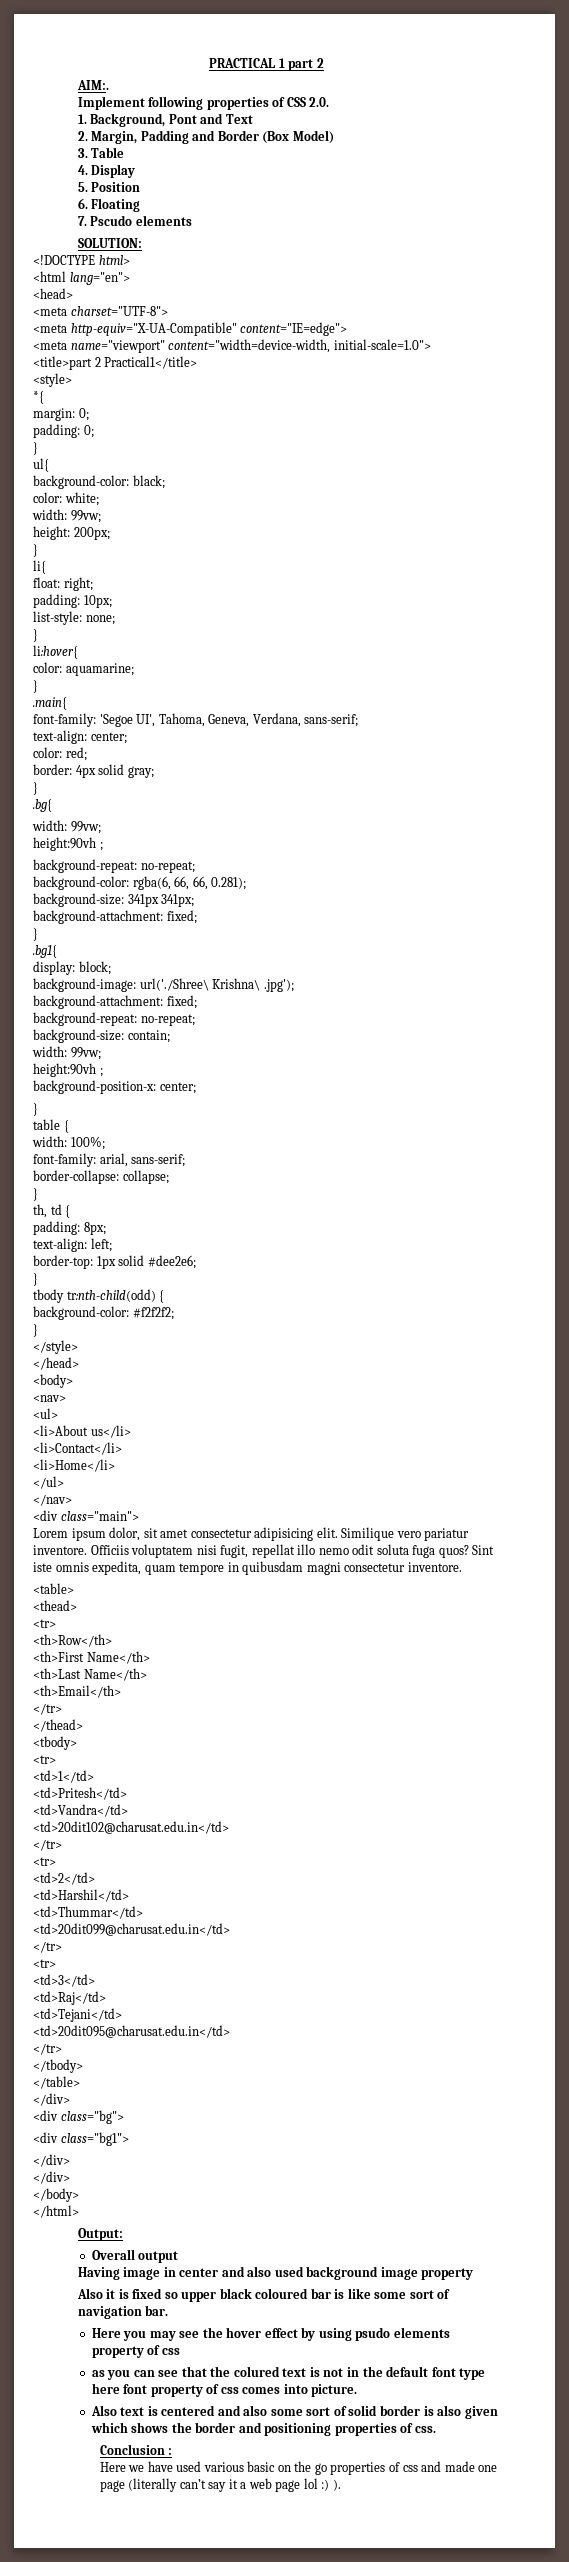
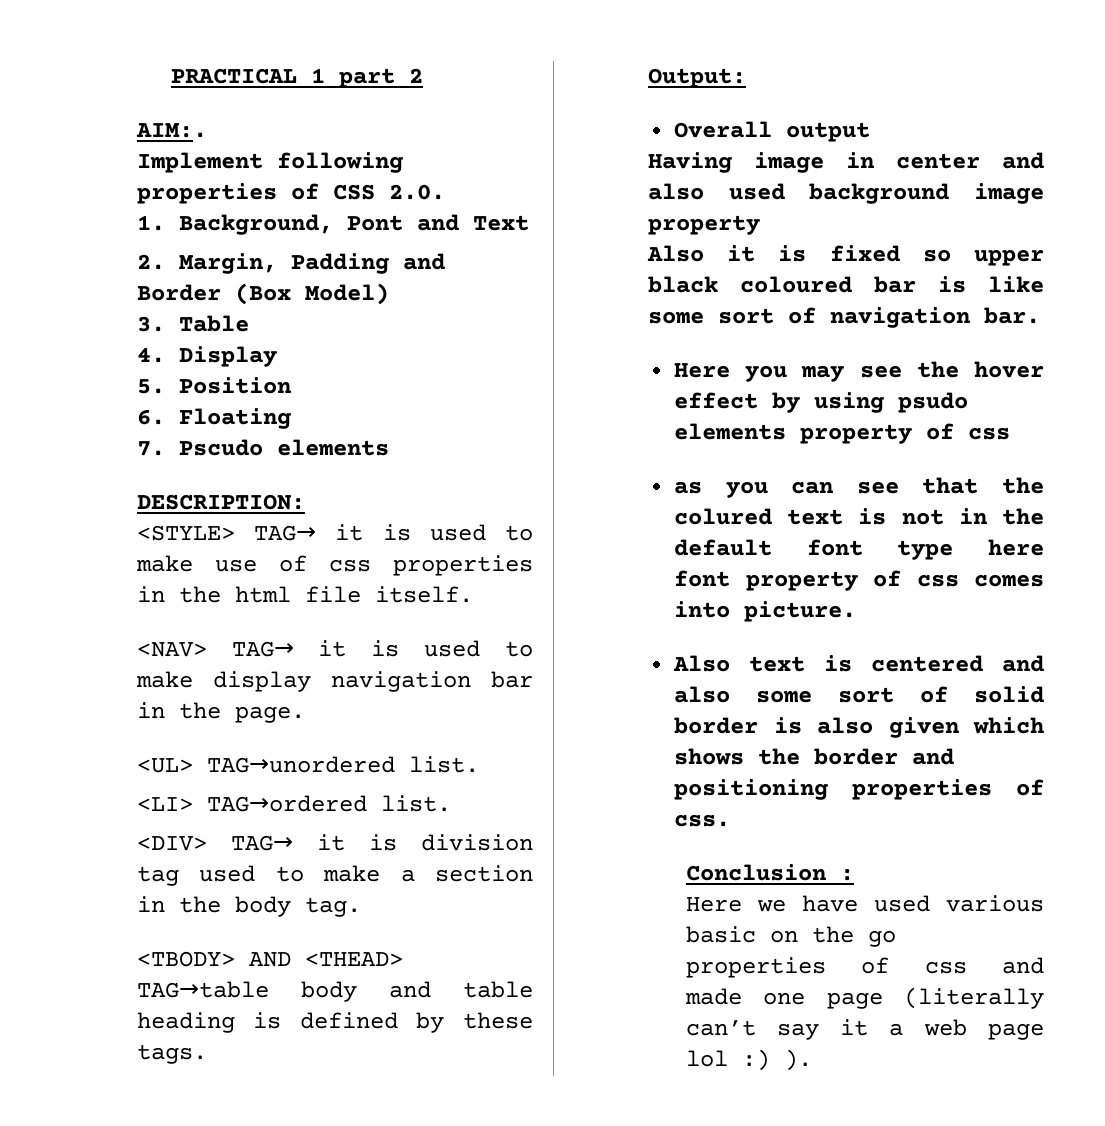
- SOLUTION:
- <!DOCTYPE html>
- <html lang="en">
- <head>
- <meta charset="UTF-8">
- <meta http-equiv="X-UA-Compatible" content="IE=edge">
- <meta name="viewport" content="width=device-width, initial-scale=1.0">
- <title>part 2 Practical1</title>
- <style>
- *{
- margin: 0;
- padding: 0;
- }
- ul{
- background-color: black;
- color: white;
- width: 99vw;
- height: 200px;
- }
- li{
- float: right;
- padding: 10px;
- list-style: none;
- }
- li:hover{
- color: aquamarine;
- }
- .main{
- font-family: 'Segoe UI', Tahoma, Geneva, Verdana, sans-serif;
- text-align: center;
- color: red;
- border: 4px solid gray;
- }
- .bg{
- width: 99vw;
- height:90vh ;
- background-repeat: no-repeat;
- background-color: rgba(6, 66, 66, 0.281);
- background-size: 341px 341px;
- background-attachment: fixed;
- }
- .bg1{
- display: block;
- background-image: url('./Shree\ Krishna\ .jpg');
- background-attachment: fixed;
- background-repeat: no-repeat;
- background-size: contain;
- width: 99vw;
- height:90vh ;
- background-position-x: center;
- }
- table {
- width: 100%;
- font-family: arial, sans-serif;
- border-collapse: collapse;
- }
- th, td {
- padding: 8px;
- text-align: left;
- border-top: 1px solid #dee2e6;
- }
- tbody tr:nth-child(odd) {
- background-color: #f2f2f2;
- }
- </style>
- </head>
- <body>
- <nav>
- <ul>
- <li>About us</li>
- <li>Contact</li>
- <li>Home</li>
- </ul>
- </nav>
- <div class="main">
- Lorem ipsum dolor, sit amet consectetur adipisicing elit. Similique vero pariatur inventore. Officiis voluptatem nisi fugit, repellat illo nemo odit soluta fuga quos? Sint iste omnis expedita, quam tempore in quibusdam magni consectetur inventore.
- <table>
- <thead>
- <tr>
- <th>Row</th>
- <th>First Name</th>
- <th>Last Name</th>
- <th>Email</th>
- </tr>
- </thead>
- <tbody>
- <tr>
- <td>1</td>
- <td>Pritesh</td>
- <td>Vandra</td>
- <td>20dit102@charusat.edu.in</td>
- </tr>
- <tr>
- <td>2</td>
- <td>Harshil</td>
- <td>Thummar</td>
- <td>20dit099@charusat.edu.in</td>
- </tr>
- <tr>
- <td>3</td>
- <td>Raj</td>
- <td>Tejani</td>
- <td>20dit095@charusat.edu.in</td>
- </tr>
- </tbody>
- </table>
- </div>
- <div class="bg">
- <div class="bg1">
- </div>
- </div>
- </body>
- </html>
+ DESCRIPTION:
+ <STYLE> TAG→ it is used to make use of css properties in the html file itself.
+ <NAV> TAG→ it is used to make display navigation bar in the page.
+ <UL> TAG→unordered list.
+ <LI> TAG→ordered list.
+ <DIV> TAG→ it is division tag used to make a section in the body tag.
+ <TBODY> AND <THEAD> TAG→table body and table heading is defined by these tags.

